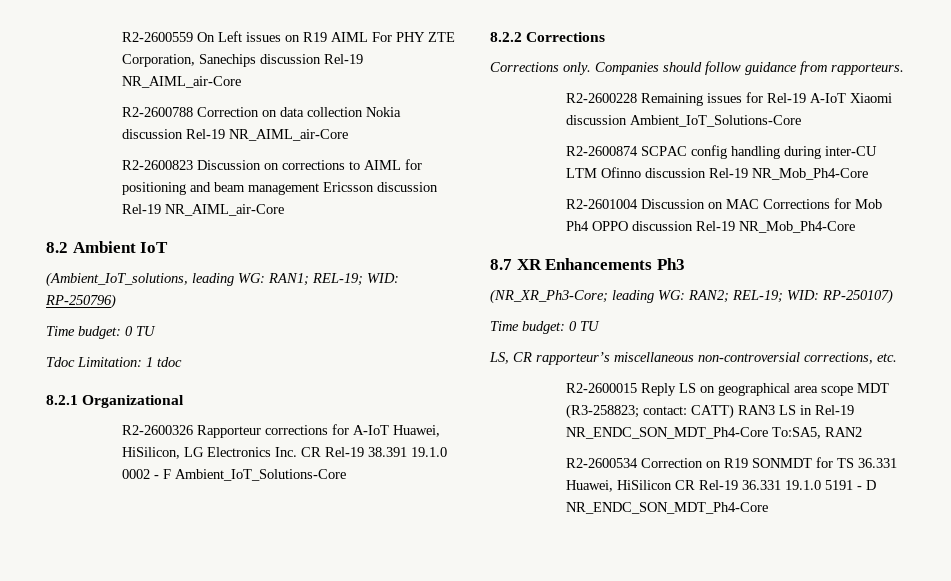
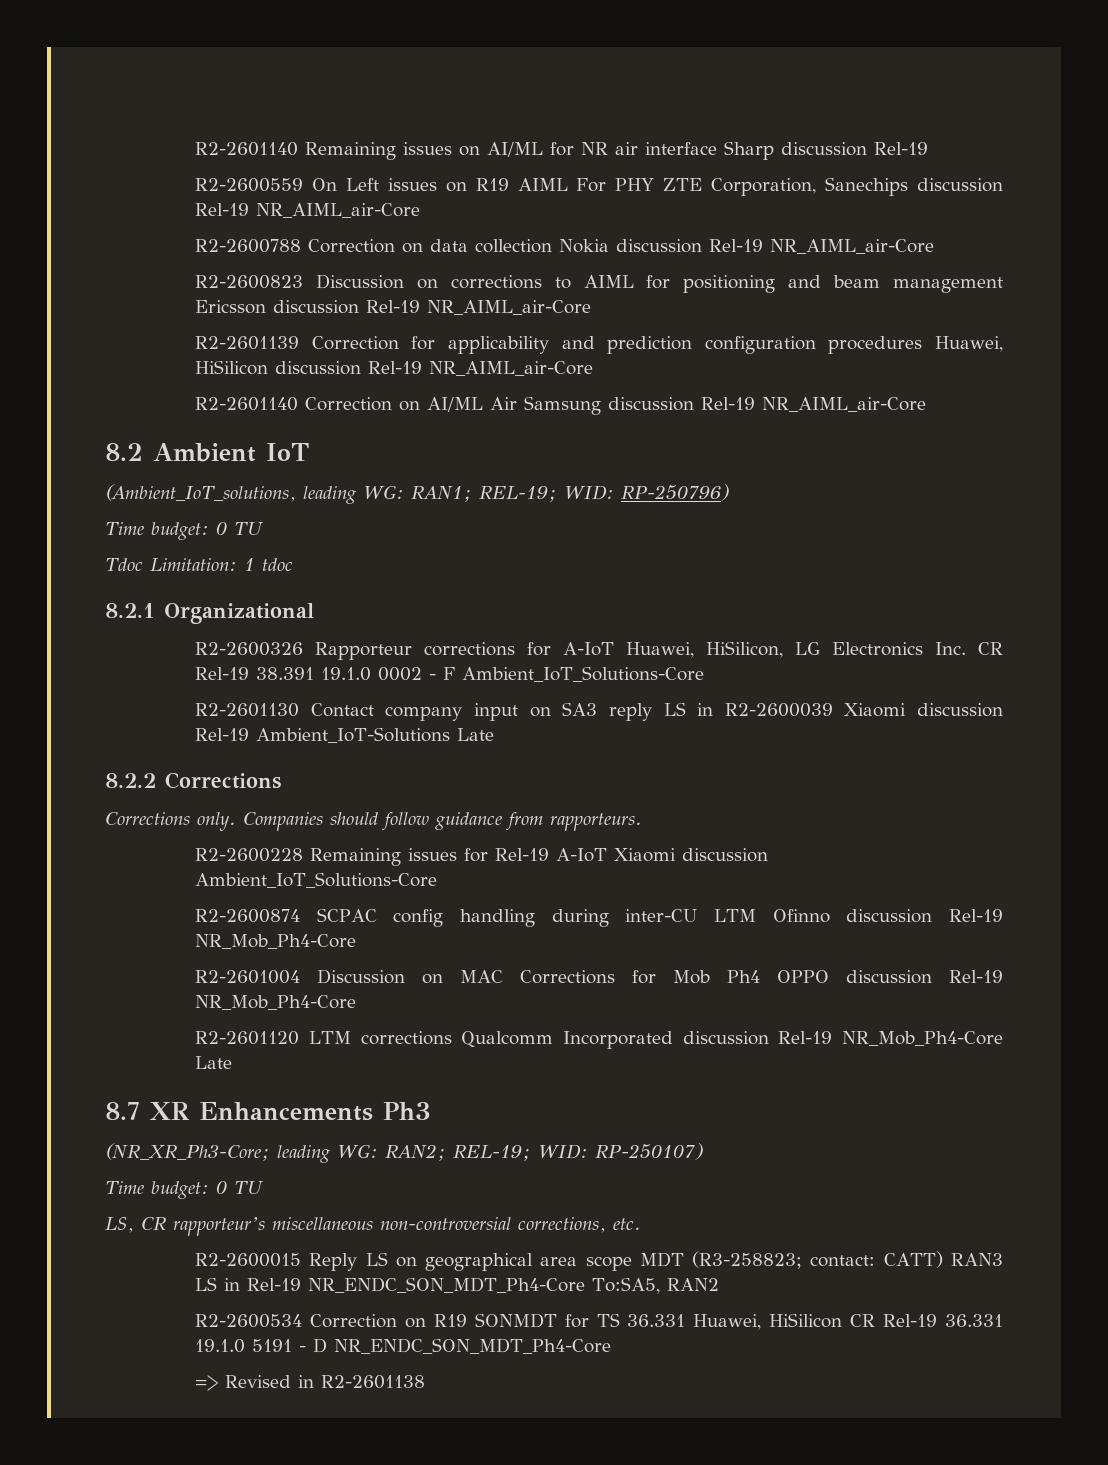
+ R2-2601140 Remaining issues on AI/ML for NR air interface Sharp discussion Rel-19
+ R2-2601139 Correction for applicability and prediction configuration procedures Huawei, HiSilicon discussion Rel-19 NR_AIML_air-Core
+ R2-2601140 Correction on AI/ML Air Samsung discussion Rel-19 NR_AIML_air-Core
+ R2-2601130 Contact company input on SA3 reply LS in R2-2600039 Xiaomi discussion Rel-19 Ambient_IoT-Solutions Late
+ R2-2601120 LTM corrections Qualcomm Incorporated discussion Rel-19 NR_Mob_Ph4-Core Late
+ => Revised in R2-2601138

